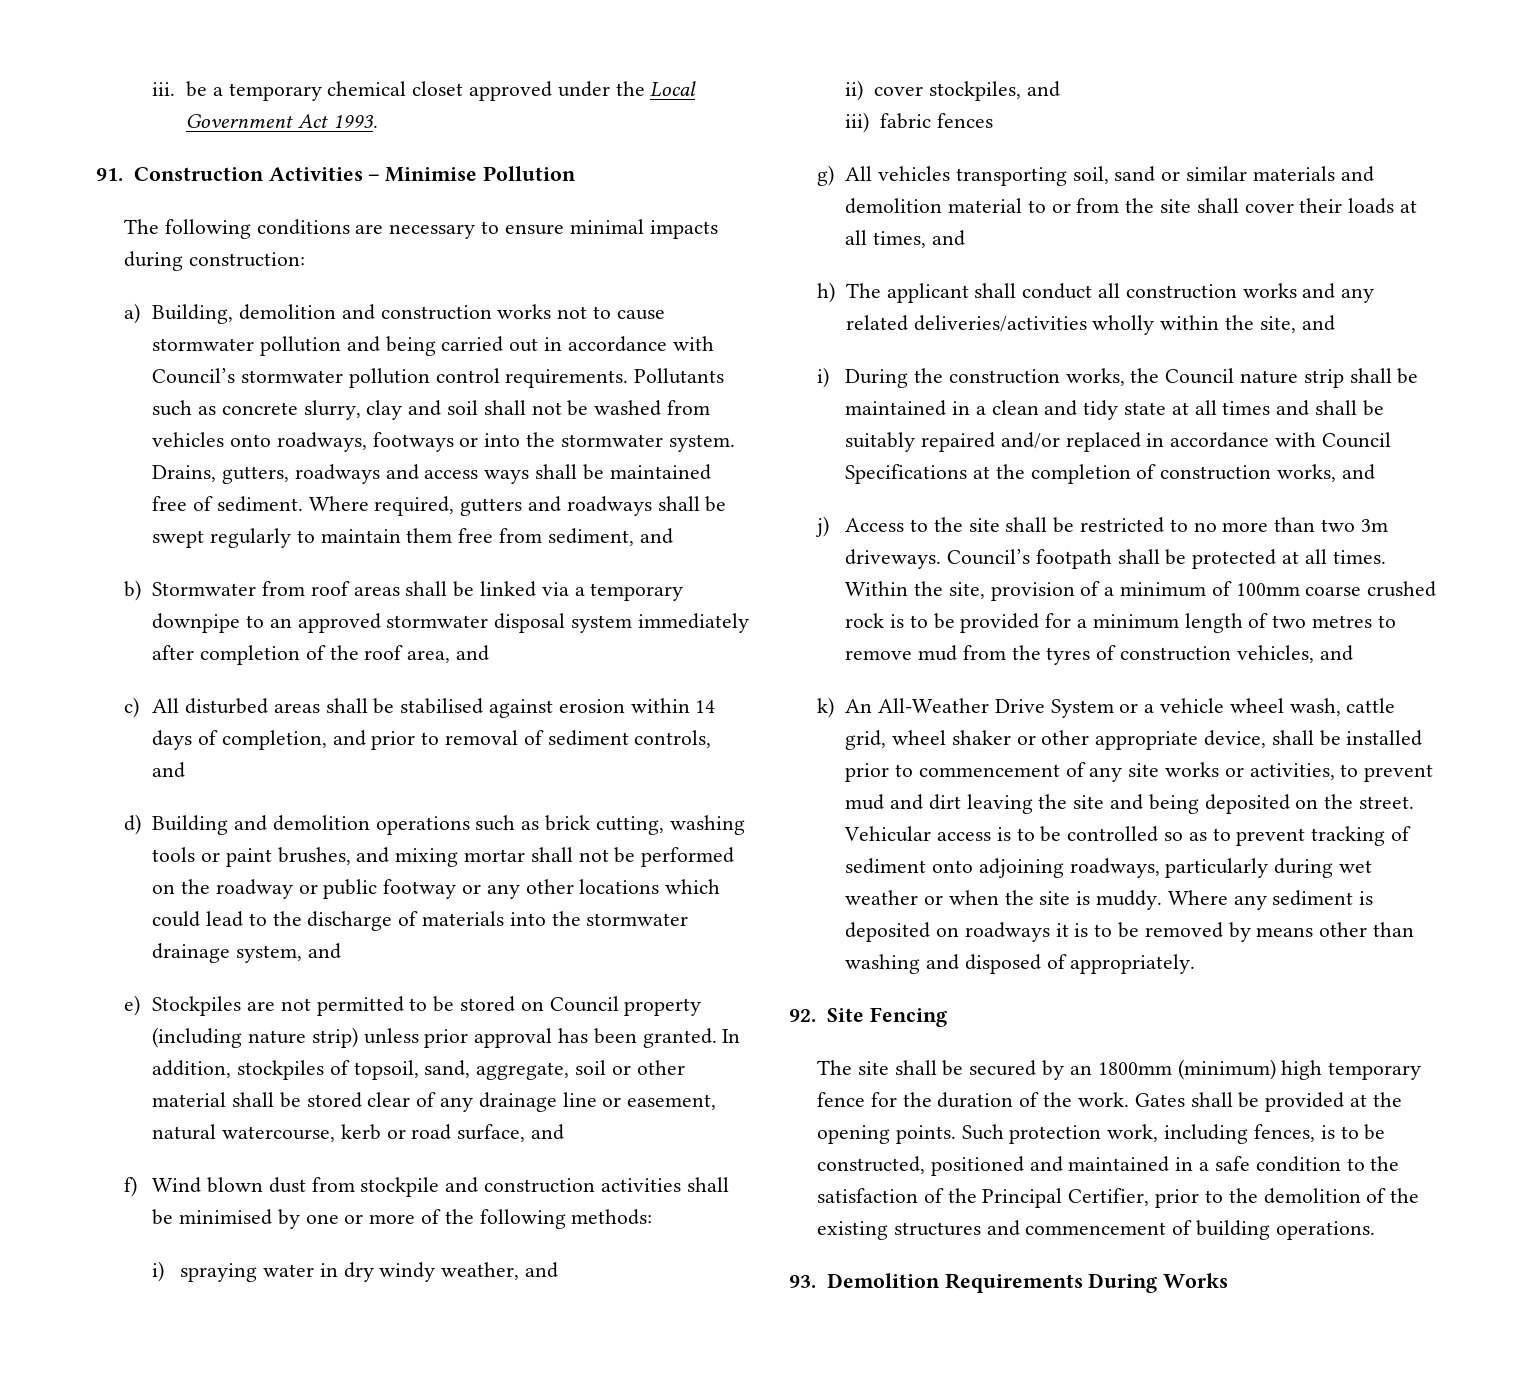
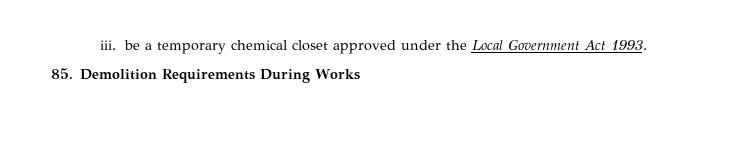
- 91. Construction Activities – Minimise Pollution
- The following conditions are necessary to ensure minimal impacts during construction:
- a) Building, demolition and construction works not to cause stormwater pollution and being carried out in accordance with Council’s stormwater pollution control requirements. Pollutants such as concrete slurry, clay and soil shall not be washed from vehicles onto roadways, footways or into the stormwater system. Drains, gutters, roadways and access ways shall be maintained free of sediment. Where required, gutters and roadways shall be swept regularly to maintain them free from sediment, and
- b) Stormwater from roof areas shall be linked via a temporary downpipe to an approved stormwater disposal system immediately after completion of the roof area, and
- c) All disturbed areas shall be stabilised against erosion within 14 days of completion, and prior to removal of sediment controls, and
- d) Building and demolition operations such as brick cutting, washing tools or paint brushes, and mixing mortar shall not be performed on the roadway or public footway or any other locations which could lead to the discharge of materials into the stormwater drainage system, and
- e) Stockpiles are not permitted to be stored on Council property (including nature strip) unless prior approval has been granted. In addition, stockpiles of topsoil, sand, aggregate, soil or other material shall be stored clear of any drainage line or easement, natural watercourse, kerb or road surface, and
- f) Wind blown dust from stockpile and construction activities shall be minimised by one or more of the following methods:
- i) spraying water in dry windy weather, and
- ii) cover stockpiles, and
- iii) fabric fences
- g) All vehicles transporting soil, sand or similar materials and demolition material to or from the site shall cover their loads at all times, and
- h) The applicant shall conduct all construction works and any related deliveries/activities wholly within the site, and
- i) During the construction works, the Council nature strip shall be maintained in a clean and tidy state at all times and shall be suitably repaired and/or replaced in accordance with Council Specifications at the completion of construction works, and
- j) Access to the site shall be restricted to no more than two 3m driveways. Council’s footpath shall be protected at all times. Within the site, provision of a minimum of 100mm coarse crushed rock is to be provided for a minimum length of two metres to remove mud from the tyres of construction vehicles, and
- k) An All-Weather Drive System or a vehicle wheel wash, cattle grid, wheel shaker or other appropriate device, shall be installed prior to commencement of any site works or activities, to prevent mud and dirt leaving the site and being deposited on the street. Vehicular access is to be controlled so as to prevent tracking of sediment onto adjoining roadways, particularly during wet weather or when the site is muddy. Where any sediment is deposited on roadways it is to be removed by means other than washing and disposed of appropriately.
- 92. Site Fencing
- The site shall be secured by an 1800mm (minimum) high temporary fence for the duration of the work. Gates shall be provided at the opening points. Such protection work, including fences, is to be constructed, positioned and maintained in a safe condition to the satisfaction of the Principal Certifier, prior to the demolition of the existing structures and commencement of building operations.
- 93. Demolition Requirements During Works
+ 85. Demolition Requirements During Works

